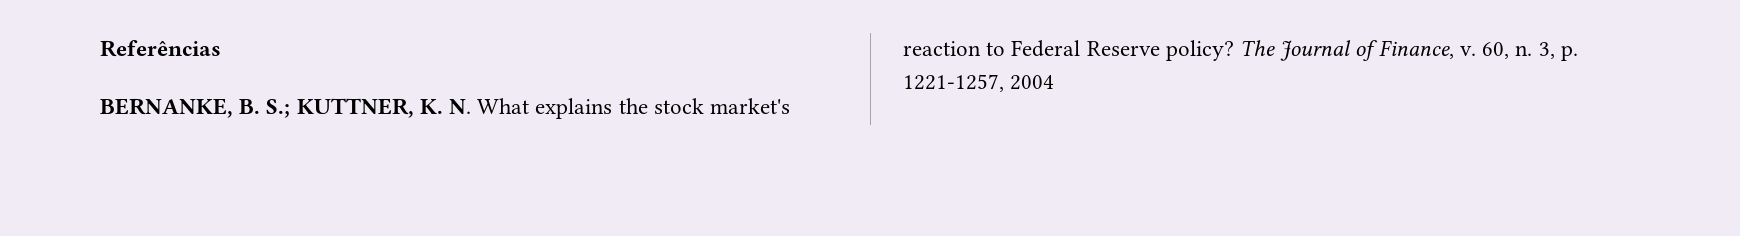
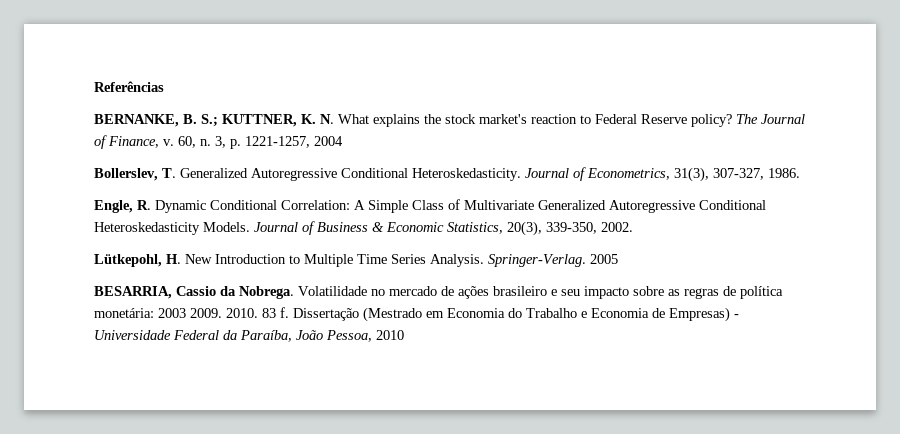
+ Bollerslev, T. Generalized Autoregressive Conditional Heteroskedasticity. Journal of Econometrics, 31(3), 307-327, 1986.
+ Engle, R. Dynamic Conditional Correlation: A Simple Class of Multivariate Generalized Autoregressive Conditional Heteroskedasticity Models. Journal of Business & Economic Statistics, 20(3), 339-350, 2002.
+ Lütkepohl, H. New Introduction to Multiple Time Series Analysis. Springer-Verlag. 2005
+ BESARRIA, Cassio da Nobrega. Volatilidade no mercado de ações brasileiro e seu impacto sobre as regras de política monetária: 2003 2009. 2010. 83 f. Dissertação (Mestrado em Economia do Trabalho e Economia de Empresas) - Universidade Federal da Paraíba, João Pessoa, 2010

